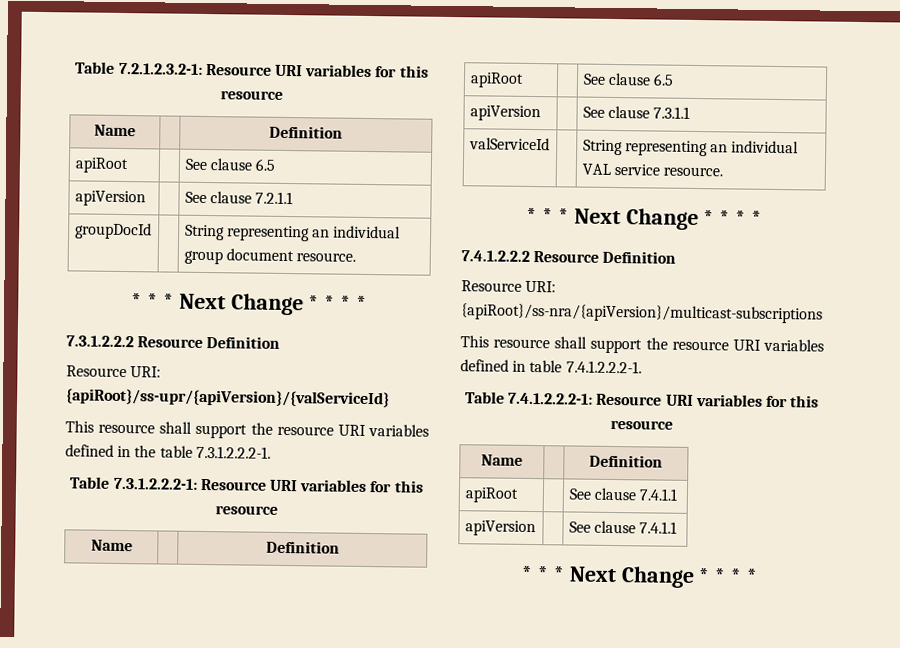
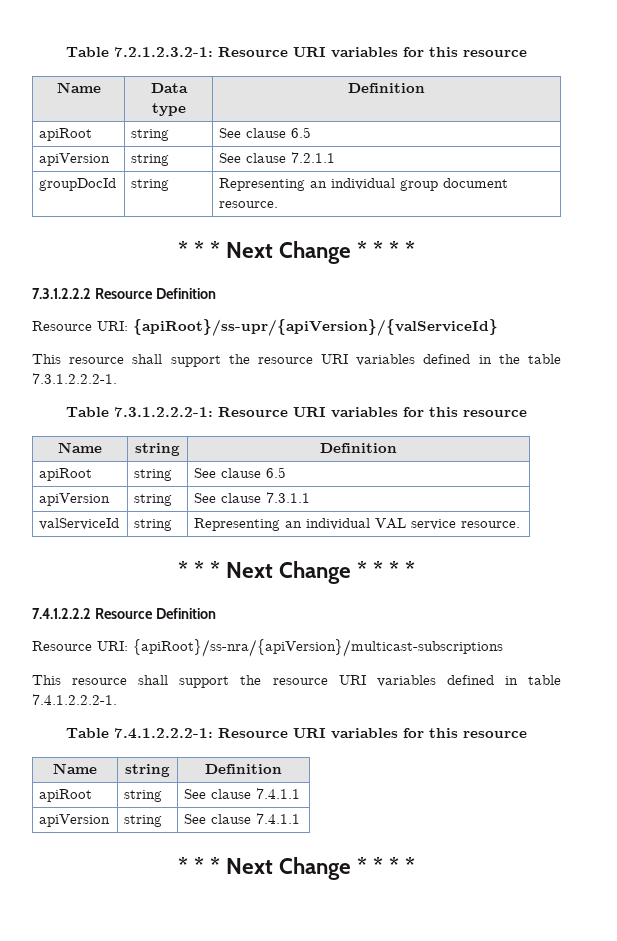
  Table 7.2.1.2.3.2-1: Resource URI variables for this resource
- Name | | Definition
- apiRoot | | See clause 6.5
- apiVersion | | See clause 7.2.1.1
+ Name | Data type | Definition
+ apiRoot | string | See clause 6.5
+ apiVersion | string | See clause 7.2.1.1
- groupDocId | | String representing an individual group document resource.
+ groupDocId | string | Representing an individual group document resource.
  Table 7.3.1.2.2.2-1: Resource URI variables for this resource
- Name | | Definition
- apiRoot | | See clause 6.5
- apiVersion | | See clause 7.3.1.1
+ Name | string | Definition
+ apiRoot | string | See clause 6.5
+ apiVersion | string | See clause 7.3.1.1
- valServiceId | | String representing an individual VAL service resource.
+ valServiceId | string | Representing an individual VAL service resource.
  Table 7.4.1.2.2.2-1: Resource URI variables for this resource
- Name | | Definition
- apiRoot | | See clause 7.4.1.1
+ Name | string | Definition
+ apiRoot | string | See clause 7.4.1.1
- apiVersion | | See clause 7.4.1.1
+ apiVersion | string | See clause 7.4.1.1

